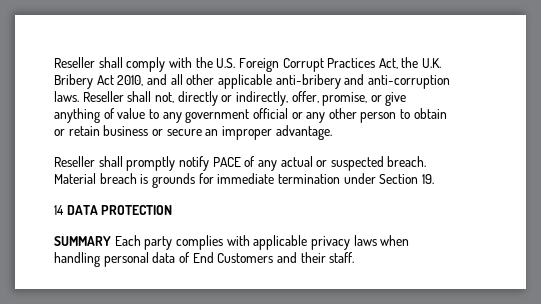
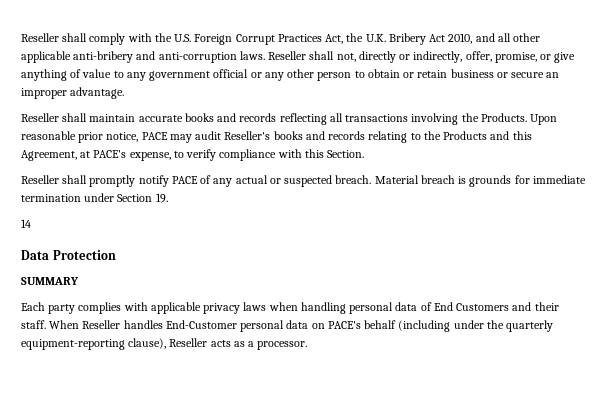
+ Reseller shall maintain accurate books and records reflecting all transactions involving the Products. Upon reasonable prior notice, PACE may audit Reseller's books and records relating to the Products and this Agreement, at PACE's expense, to verify compliance with this Section.
- 14 DATA PROTECTION
+ 14
+ Data Protection
- SUMMARY Each party complies with applicable privacy laws when handling personal data of End Customers and their staff.
+ SUMMARY
+ Each party complies with applicable privacy laws when handling personal data of End Customers and their staff.
+ When Reseller handles End-Customer personal data on PACE's behalf (including under the quarterly equipment-reporting clause), Reseller acts as a processor.

